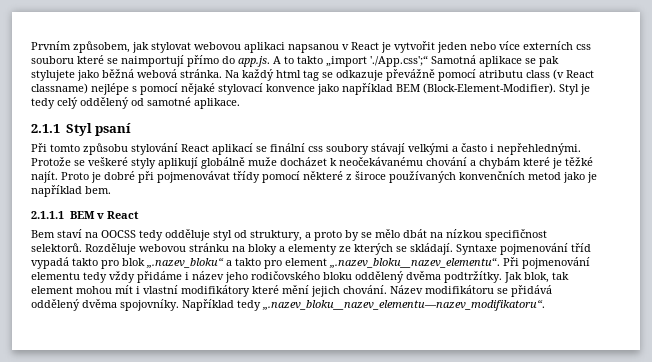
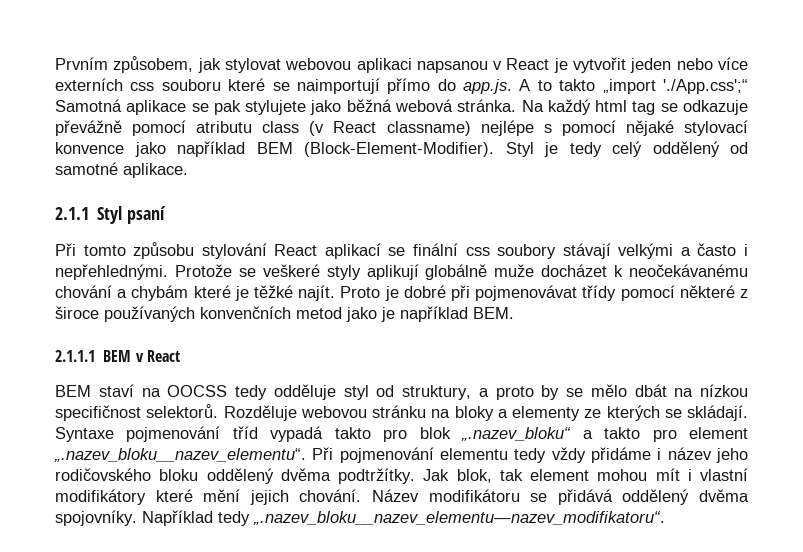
- Proto je dobré při pojmenovávat třídy pomocí některé z široce používaných konvenčních metod jako je například bem.
+ Proto je dobré při pojmenovávat třídy pomocí některé z široce používaných konvenčních metod jako je například BEM.
- Bem staví na OOCSS tedy odděluje styl od struktury, a proto by se mělo dbát na nízkou specifičnost selektorů.
+ BEM staví na OOCSS tedy odděluje styl od struktury, a proto by se mělo dbát na nízkou specifičnost selektorů.

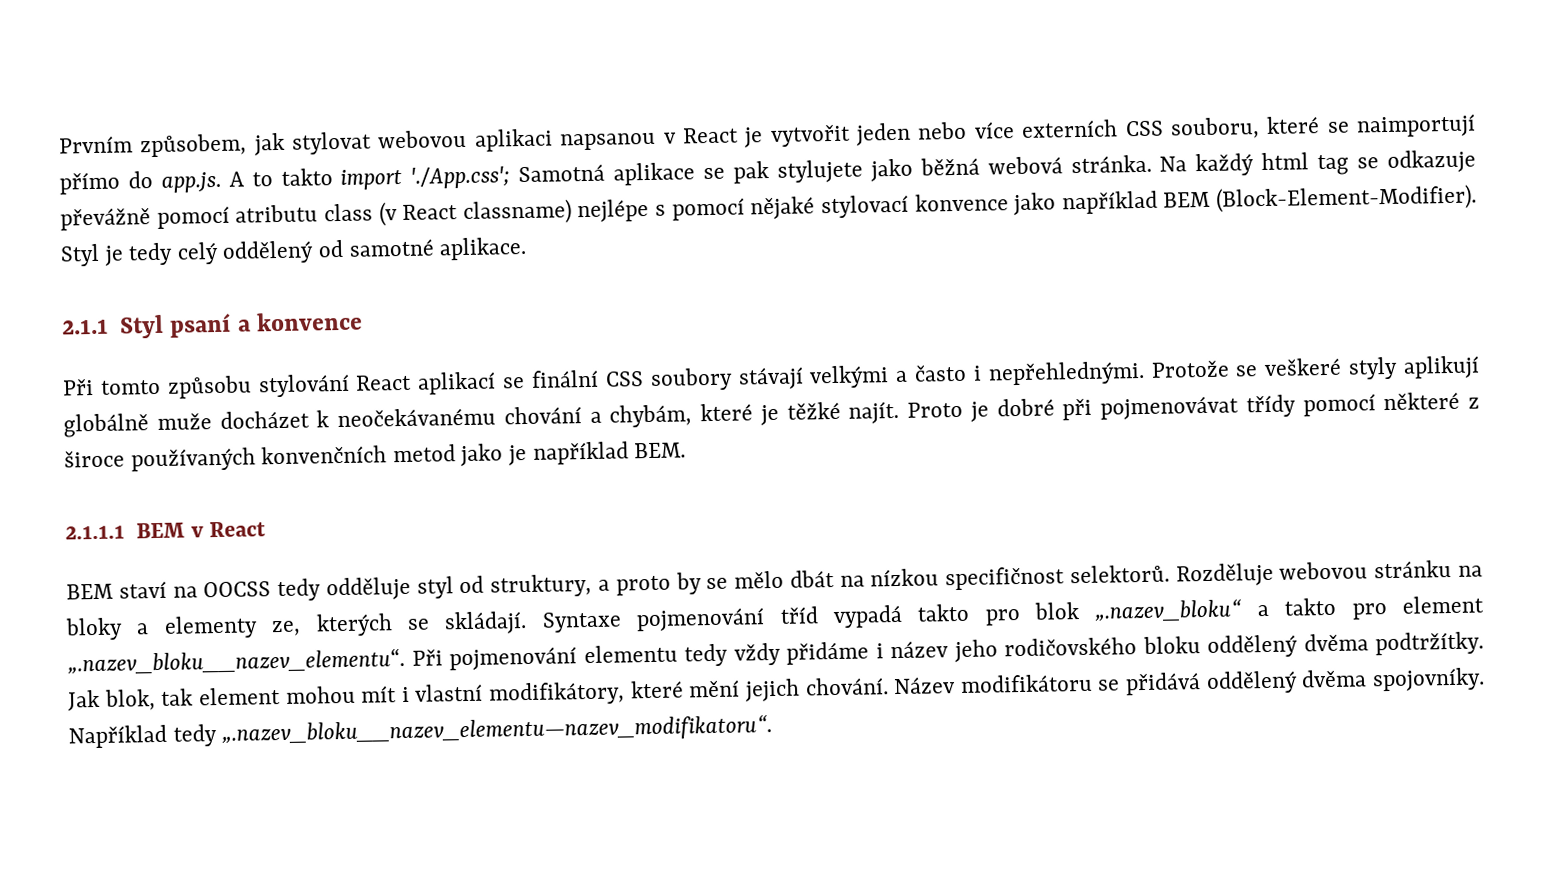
- Prvním způsobem, jak stylovat webovou aplikaci napsanou v React je vytvořit jeden nebo více externích css souboru které se naimportují přímo do app.js. A to takto „import './App.css';“ Samotná aplikace se pak stylujete jako běžná webová stránka.
+ Prvním způsobem, jak stylovat webovou aplikaci napsanou v React je vytvořit jeden nebo více externích CSS souboru, které se naimportují přímo do app.js. A to takto import './App.css'; Samotná aplikace se pak stylujete jako běžná webová stránka.
- 2.1.1 Styl psaní
+ 2.1.1 Styl psaní a konvence
- Při tomto způsobu stylování React aplikací se finální css soubory stávají velkými a často i nepřehlednými.
+ Při tomto způsobu stylování React aplikací se finální CSS soubory stávají velkými a často i nepřehlednými.
- Protože se veškeré styly aplikují globálně muže docházet k neočekávanému chování a chybám které je těžké najít.
+ Protože se veškeré styly aplikují globálně muže docházet k neočekávanému chování a chybám, které je těžké najít.
- Rozděluje webovou stránku na bloky a elementy ze kterých se skládají.
+ Rozděluje webovou stránku na bloky a elementy ze, kterých se skládají.
- Jak blok, tak element mohou mít i vlastní modifikátory které mění jejich chování.
+ Jak blok, tak element mohou mít i vlastní modifikátory, které mění jejich chování.

